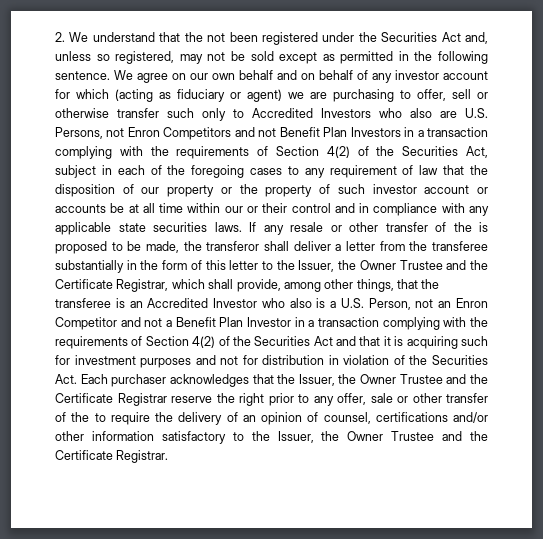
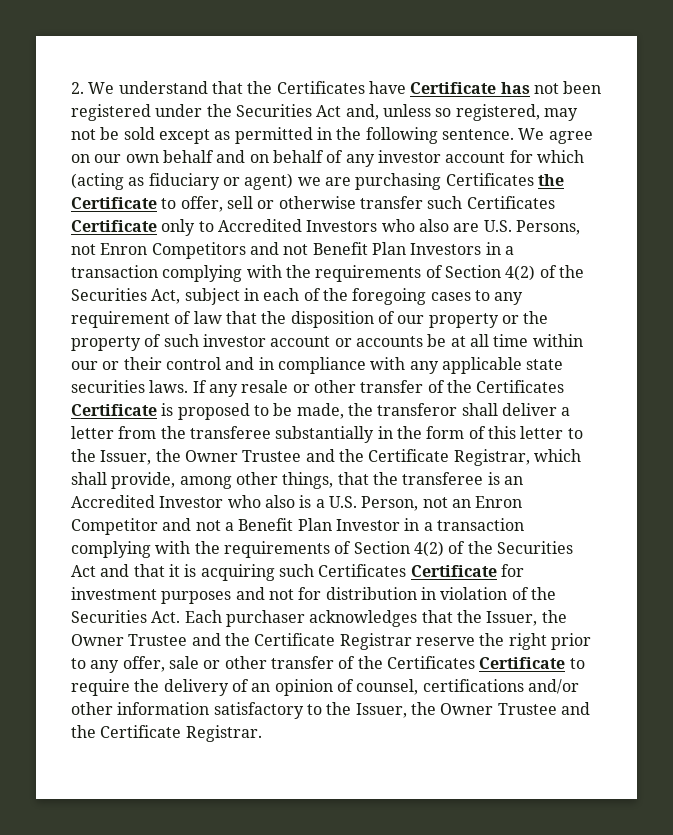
- 2. We understand that the not been registered under the Securities Act and, unless so registered, may not be sold except as permitted in the following sentence.
+ 2. We understand that the Certificates have Certificate has not been registered under the Securities Act and, unless so registered, may not be sold except as permitted in the following sentence.
- We agree on our own behalf and on behalf of any investor account for which (acting as fiduciary or agent) we are purchasing to offer, sell or otherwise transfer such only to Accredited Investors who also are U.S. Persons, not Enron Competitors and not Benefit Plan Investors in a transaction complying with the requirements of Section 4(2) of the Securities Act, subject in each of the foregoing cases to any requirement of law that the disposition of our property or the property of such investor account or accounts be at all time within our or their control and in compliance with any applicable state securities laws.
+ We agree on our own behalf and on behalf of any investor account for which (acting as fiduciary or agent) we are purchasing Certificates the Certificate to offer, sell or otherwise transfer such Certificates Certificate only to Accredited Investors who also are U.S. Persons, not Enron Competitors and not Benefit Plan Investors in a transaction complying with the requirements of Section 4(2) of the Securities Act, subject in each of the foregoing cases to any requirement of law that the disposition of our property or the property of such investor account or accounts be at all time within our or their control and in compliance with any applicable state securities laws.
- If any resale or other transfer of the is proposed to be made, the transferor shall deliver a letter from the transferee substantially in the form of this letter to the Issuer, the Owner Trustee and the Certificate Registrar, which shall provide, among other things, that the transferee is an Accredited Investor who also is a U.S. Person, not an Enron Competitor and not a Benefit Plan Investor in a transaction complying with the requirements of Section 4(2) of the Securities Act and that it is acquiring such for investment purposes and not for distribution in violation of the Securities Act. Each purchaser acknowledges that the Issuer, the Owner Trustee and the Certificate Registrar reserve the right prior to any offer, sale or other transfer of the to require the delivery of an opinion of counsel, certifications and/or other information satisfactory to the Issuer, the Owner Trustee and the Certificate Registrar.
+ If any resale or other transfer of the Certificates Certificate is proposed to be made, the transferor shall deliver a letter from the transferee substantially in the form of this letter to the Issuer, the Owner Trustee and the Certificate Registrar, which shall provide, among other things, that the transferee is an Accredited Investor who also is a U.S. Person, not an Enron Competitor and not a Benefit Plan Investor in a transaction complying with the requirements of Section 4(2) of the Securities Act and that it is acquiring such Certificates Certificate for investment purposes and not for distribution in violation of the Securities Act. Each purchaser acknowledges that the Issuer, the Owner Trustee and the Certificate Registrar reserve the right prior to any offer, sale or other transfer of the Certificates Certificate to require the delivery of an opinion of counsel, certifications and/or other information satisfactory to the Issuer, the Owner Trustee and the Certificate Registrar.

